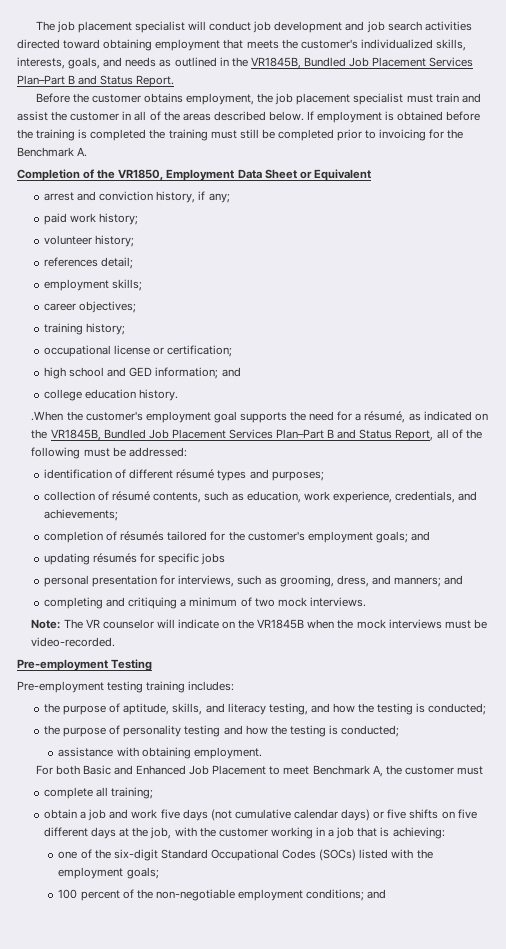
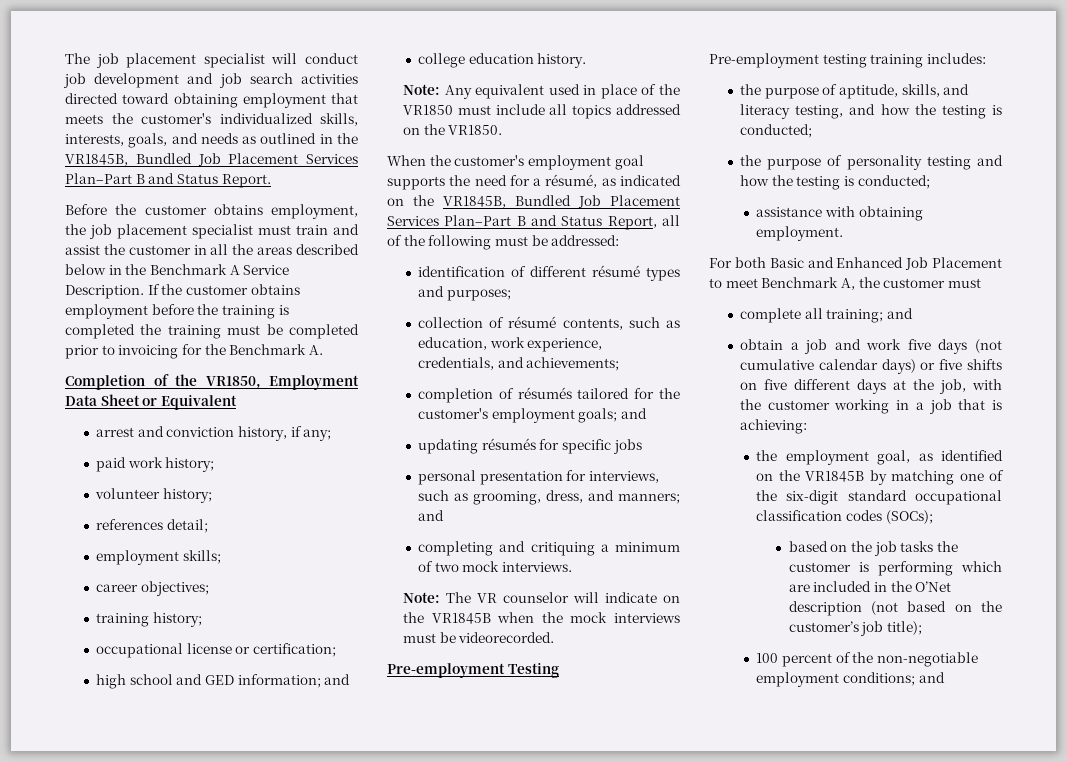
- Before the customer obtains employment, the job placement specialist must train and assist the customer in all of the areas described below. If employment is obtained before the training is completed the training must still be completed prior to invoicing for the Benchmark A.
+ Before the customer obtains employment, the job placement specialist must train and assist the customer in all the areas described below in the Benchmark A Service Description. If the customer obtains employment before the training is completed the training must be completed prior to invoicing for the Benchmark A.
- .When the customer's employment goal supports the need for a résumé, as indicated on the VR1845B, Bundled Job Placement Services Plan–Part B and Status Report, all of the following must be addressed:
+ Note: Any equivalent used in place of the VR1850 must include all topics addressed on the VR1850.
+ When the customer's employment goal supports the need for a résumé, as indicated on the VR1845B, Bundled Job Placement Services Plan–Part B and Status Report, all of the following must be addressed:
- Note: The VR counselor will indicate on the VR1845B when the mock interviews must be video-recorded.
+ Note: The VR counselor will indicate on the VR1845B when the mock interviews must be videorecorded.
- complete all training;
+ complete all training; and
- one of the six-digit Standard Occupational Codes (SOCs) listed with the employment goals;
+ the employment goal, as identified on the VR1845B by matching one of the six-digit standard occupational classification codes (SOCs);
+ based on the job tasks the customer is performing which are included in the O’Net description (not based on the customer’s job title);

